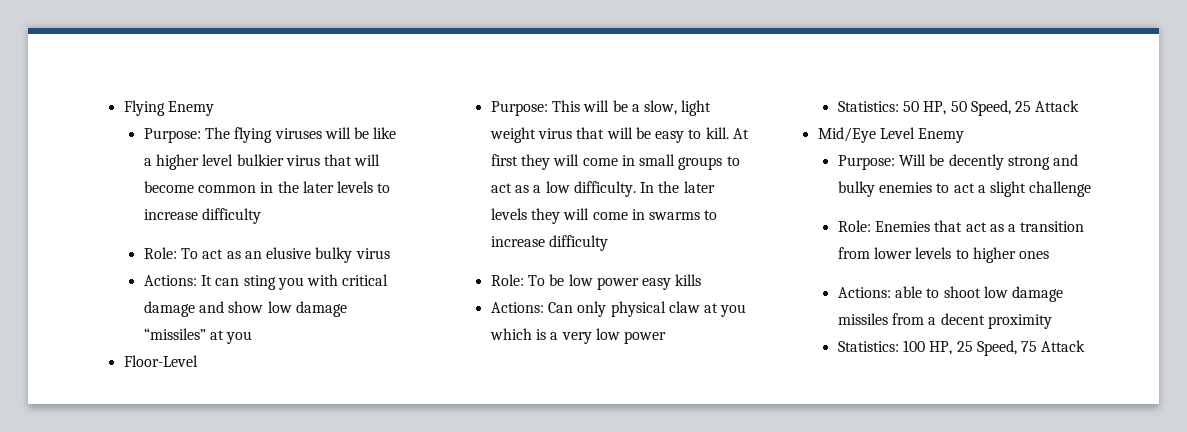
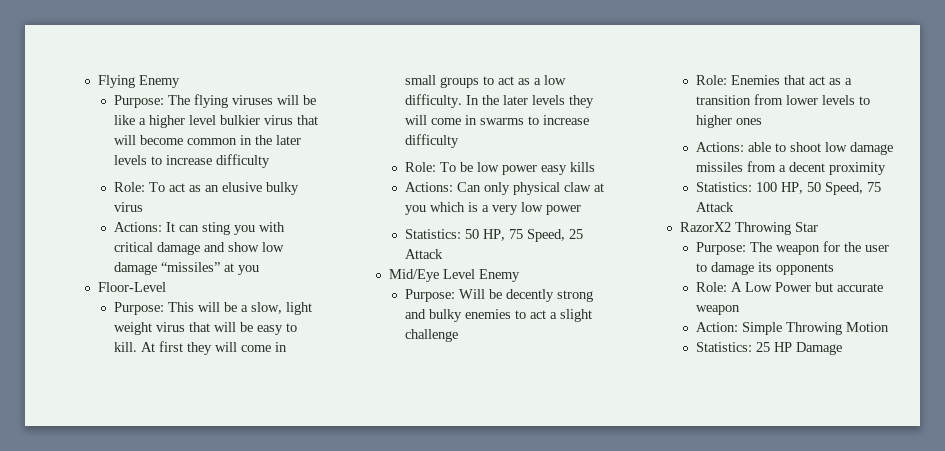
- Statistics: 50 HP, 50 Speed, 25 Attack
+ Statistics: 50 HP, 75 Speed, 25 Attack
- Statistics: 100 HP, 25 Speed, 75 Attack
+ Statistics: 100 HP, 50 Speed, 75 Attack
+ RazorX2 Throwing Star
+ Purpose: The weapon for the user to damage its opponents
+ Role: A Low Power but accurate weapon
+ Action: Simple Throwing Motion
+ Statistics: 25 HP Damage

